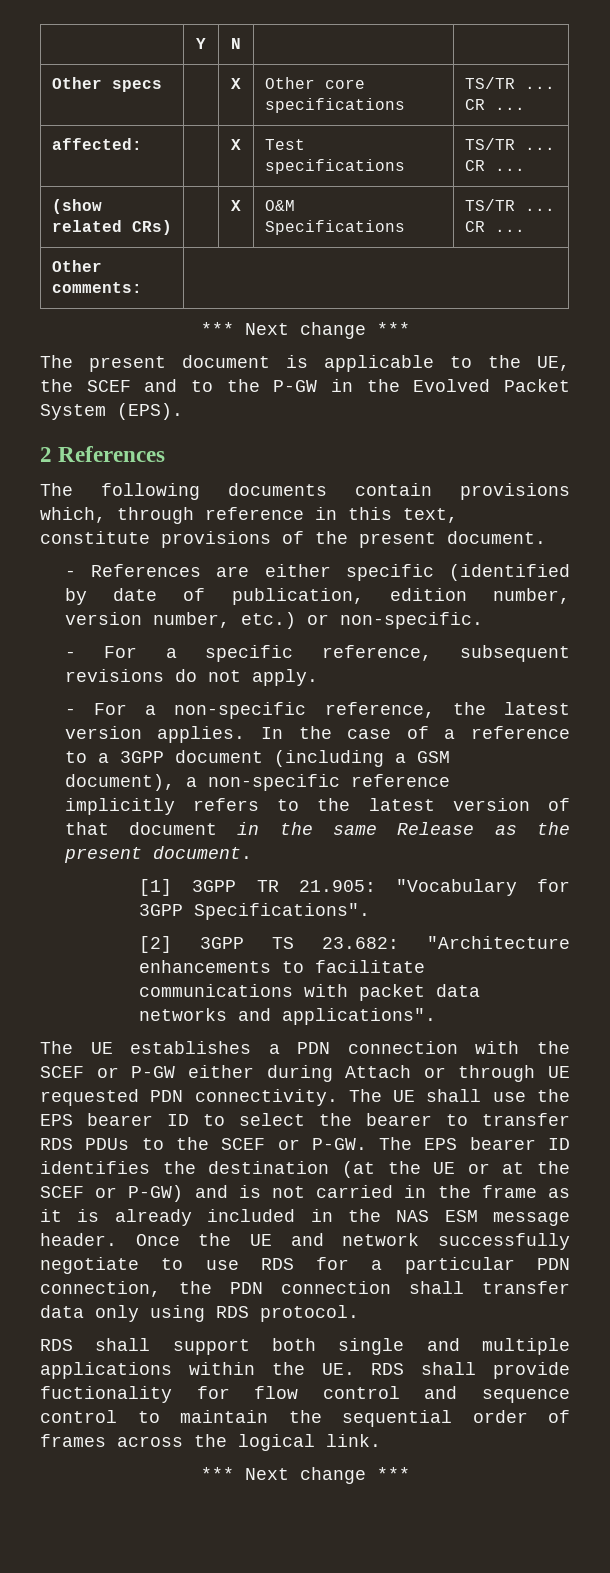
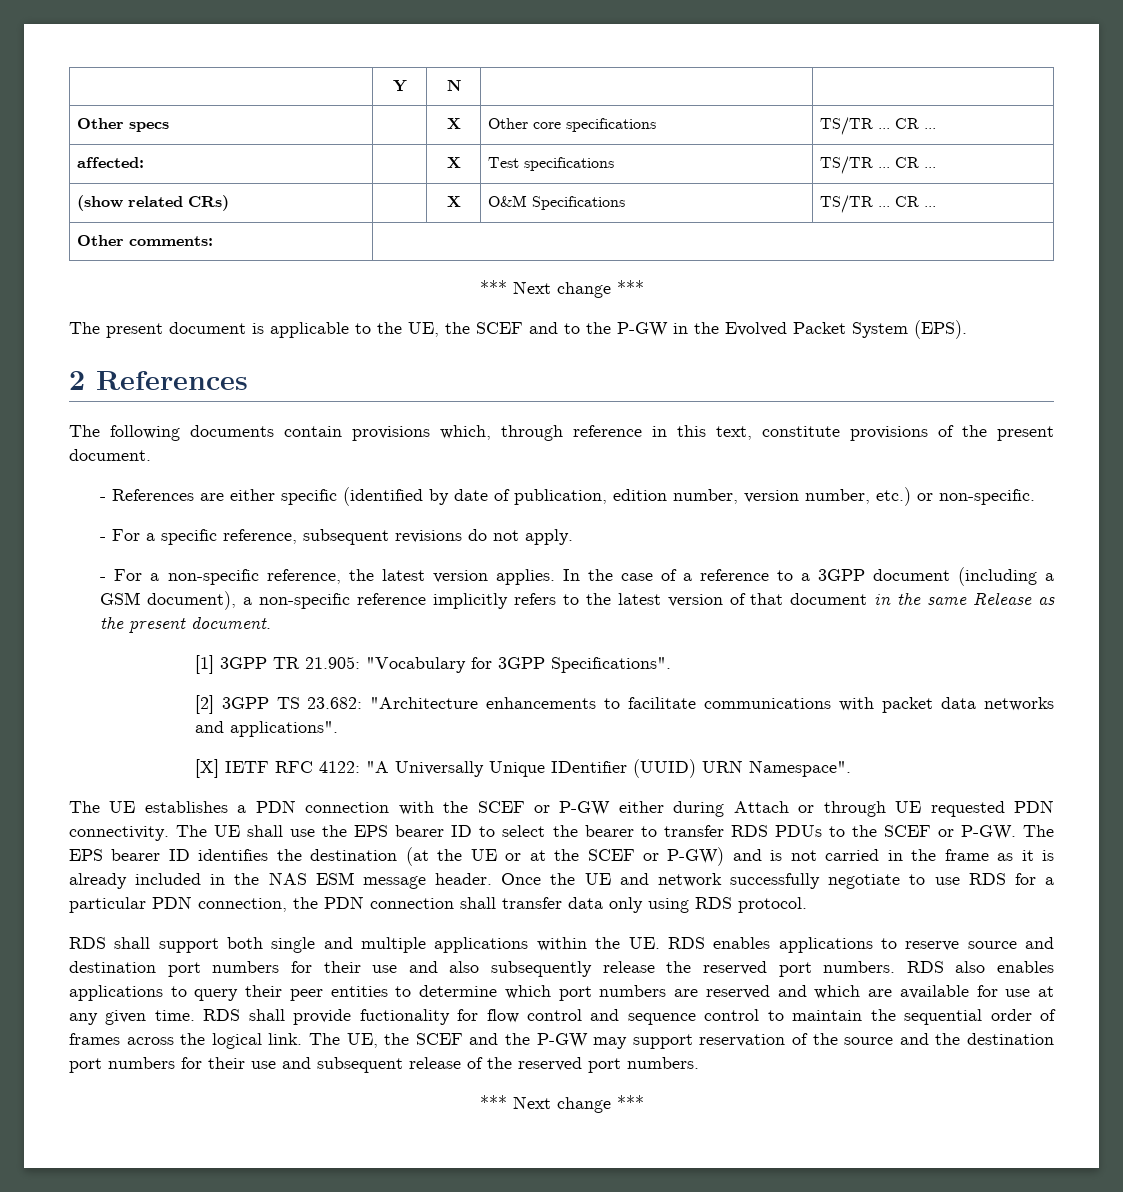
+ [X] IETF RFC 4122: "A Universally Unique IDentifier (UUID) URN Namespace".
- RDS shall support both single and multiple applications within the UE. RDS shall provide fuctionality for flow control and sequence control to maintain the sequential order of frames across the logical link.
+ RDS shall support both single and multiple applications within the UE. RDS enables applications to reserve source and destination port numbers for their use and also subsequently release the reserved port numbers. RDS also enables applications to query their peer entities to determine which port numbers are reserved and which are available for use at any given time. RDS shall provide fuctionality for flow control and sequence control to maintain the sequential order of frames across the logical link. The UE, the SCEF and the P-GW may support reservation of the source and the destination port numbers for their use and subsequent release of the reserved port numbers.

